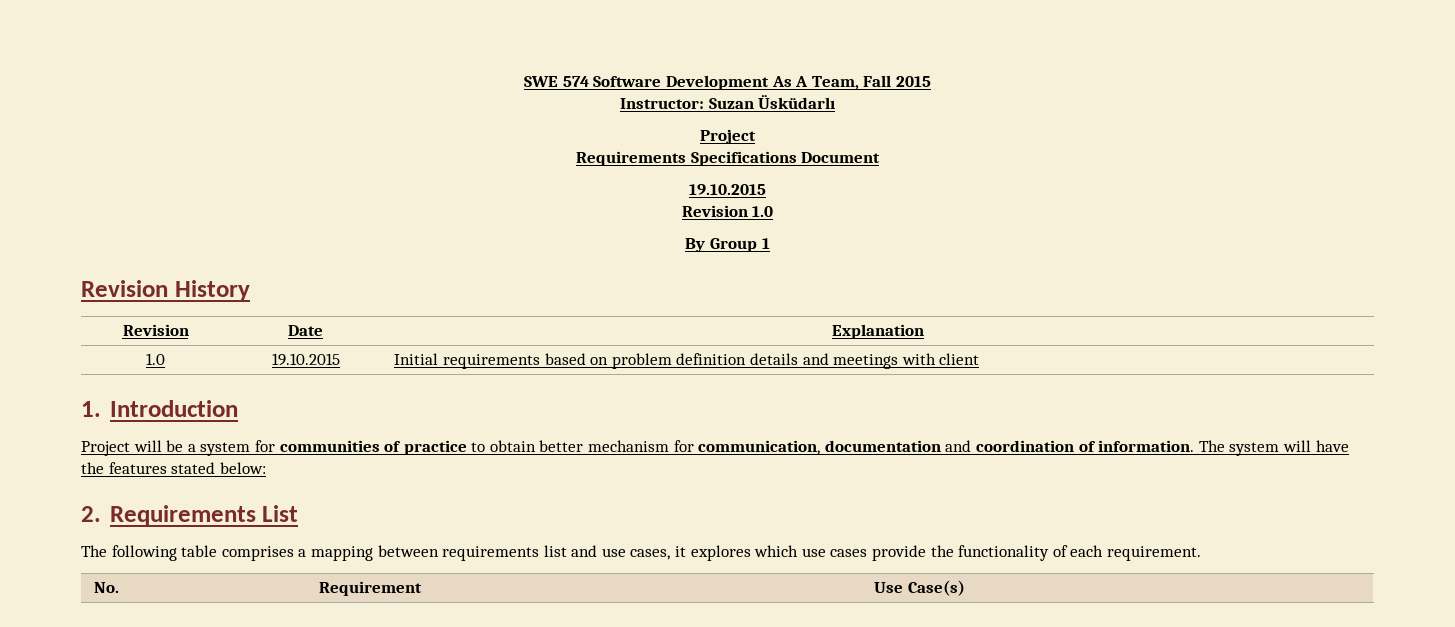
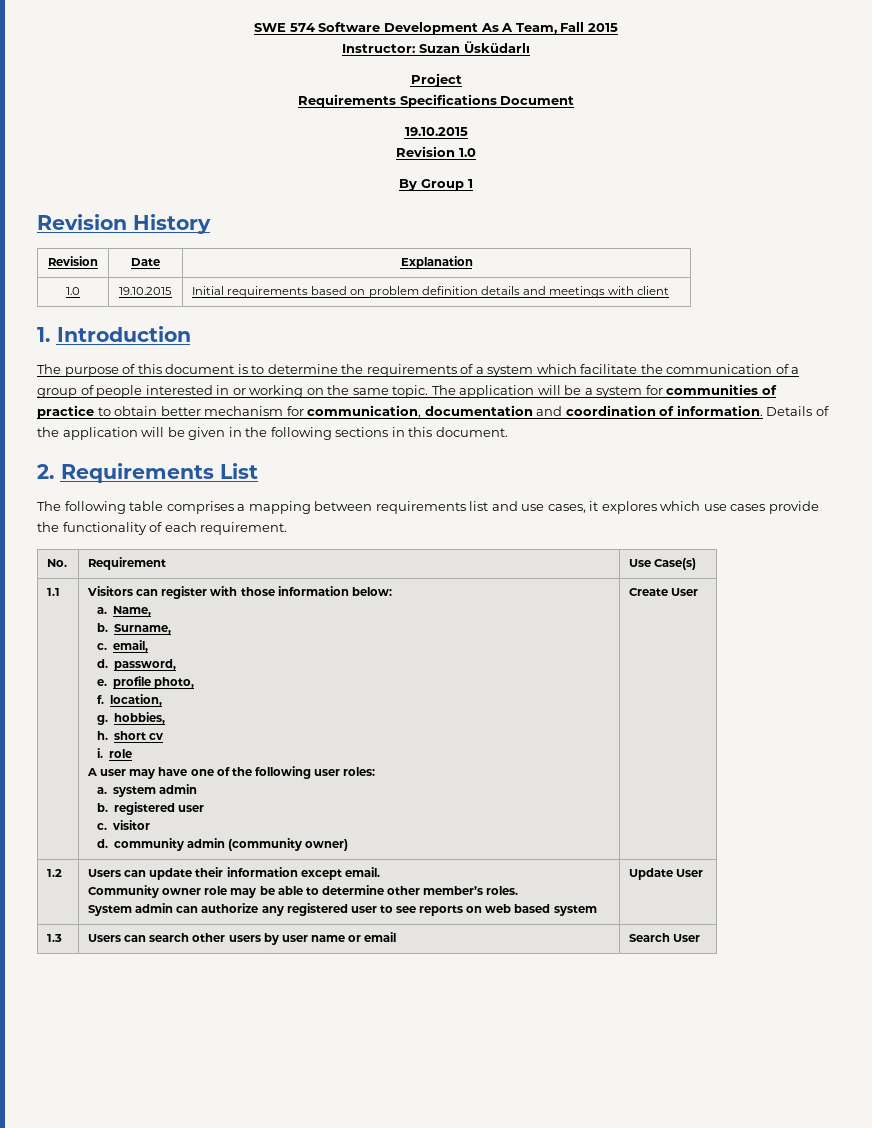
- Project will be a system for communities of practice to obtain better mechanism for communication, documentation and coordination of information.
+ The purpose of this document is to determine the requirements of a system which facilitate the communication of a group of people interested in or working on the same topic. The application will be a system for communities of practice to obtain better mechanism for communication, documentation and coordination of information.
- The system will have the features stated below:
+ Details of the application will be given in the following sections in this document.
+ 1.1 | Visitors can register with those information below:
+ a. Name,
+ b. Surname,
+ c. email,
+ d. password,
+ e. profile photo,
+ f. location,
+ g. hobbies,
+ h. short cv
+ i. role
+ A user may have one of the following user roles:
+ a. system admin
+ b. registered user
+ c. visitor
+ d. community admin (community owner) | Create User
+ 1.2 | Users can update their information except email.
+ Community owner role may be able to determine other member’s roles.
+ System admin can authorize any registered user to see reports on web based system | Update User
+ 1.3 | Users can search other users by user name or email | Search User

